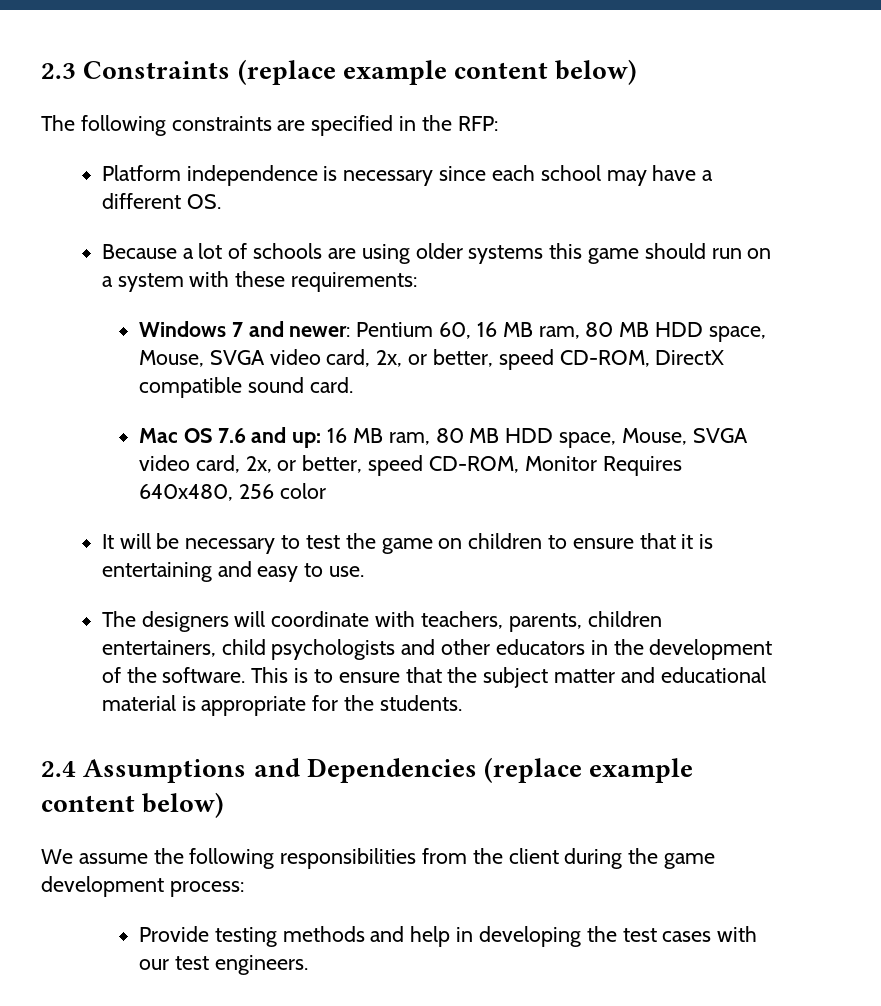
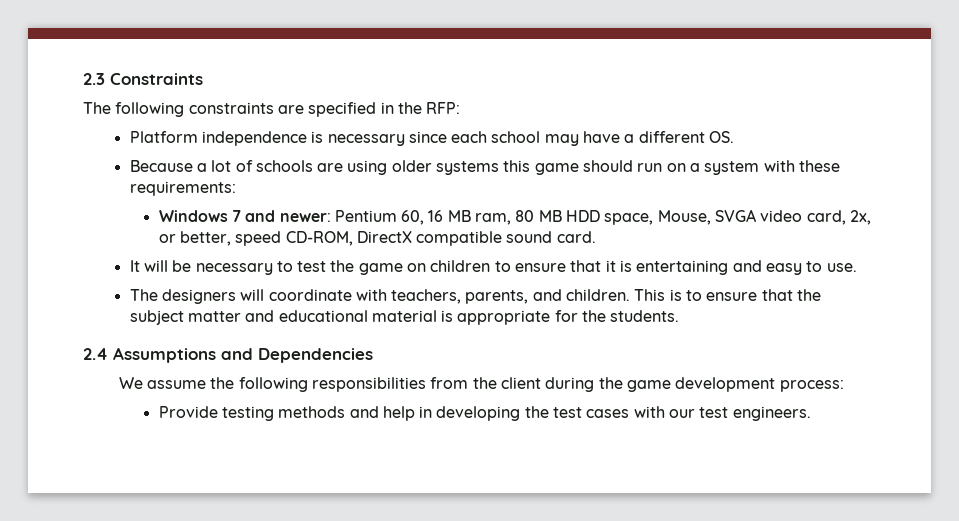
- 2.3 Constraints (replace example content below)
+ 2.3 Constraints
- Mac OS 7.6 and up: 16 MB ram, 80 MB HDD space, Mouse, SVGA video card, 2x, or better, speed CD-ROM, Monitor Requires 640x480, 256 color
- The designers will coordinate with teachers, parents, children entertainers, child psychologists and other educators in the development of the software.
+ The designers will coordinate with teachers, parents, and children.
- 2.4 Assumptions and Dependencies (replace example content below)
+ 2.4 Assumptions and Dependencies

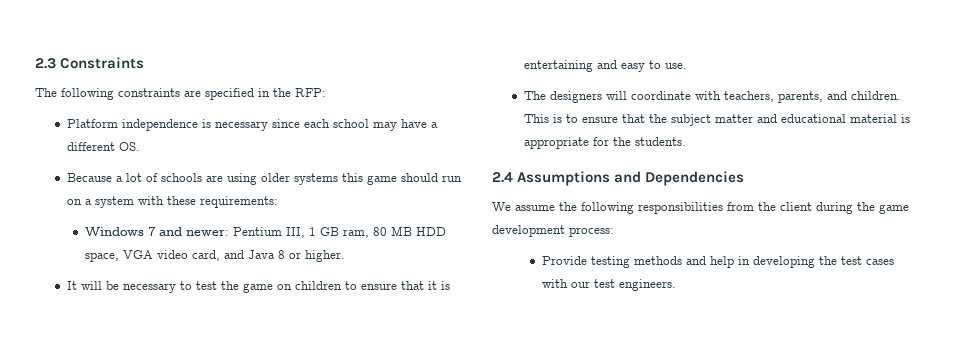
- Windows 7 and newer: Pentium 60, 16 MB ram, 80 MB HDD space, Mouse, SVGA video card, 2x, or better, speed CD-ROM, DirectX compatible sound card.
+ Windows 7 and newer: Pentium III, 1 GB ram, 80 MB HDD space, VGA video card, and Java 8 or higher.

